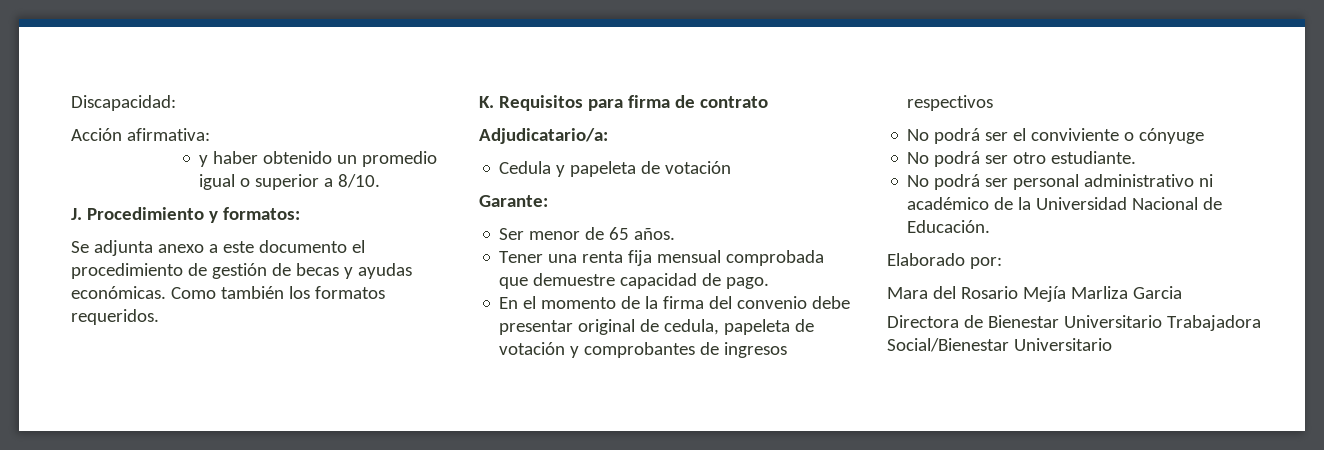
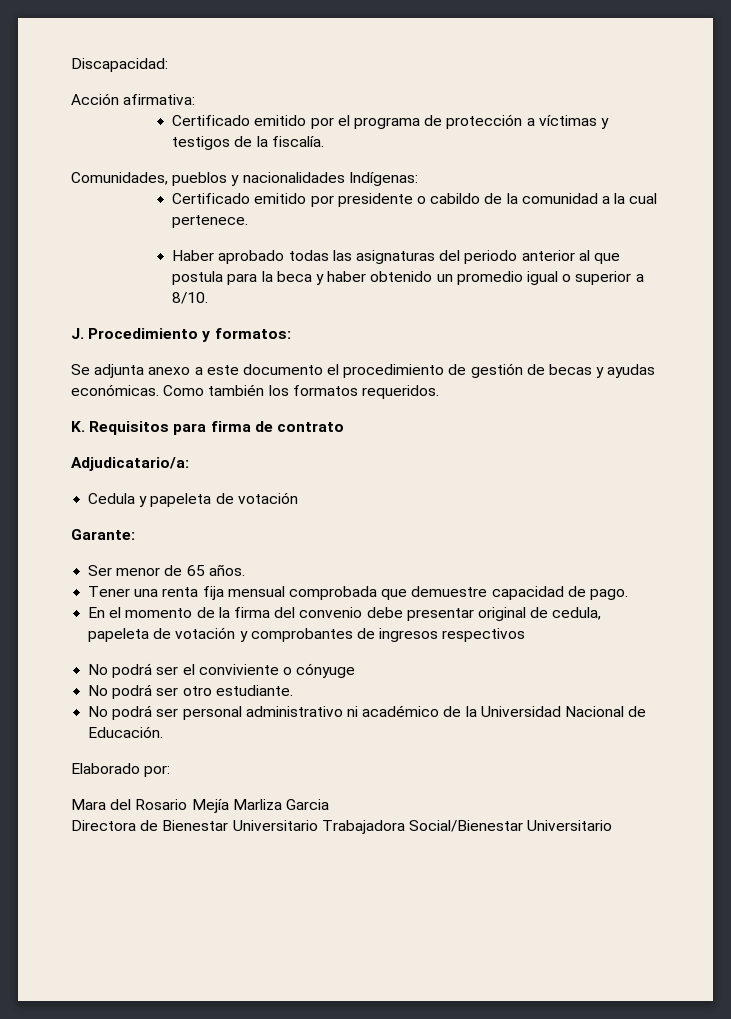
- y haber obtenido un promedio igual o superior a 8/10.
+ Certificado emitido por el programa de protección a víctimas y testigos de la fiscalía.
+ Comunidades, pueblos y nacionalidades Indígenas:
+ Certificado emitido por presidente o cabildo de la comunidad a la cual pertenece.
+ Haber aprobado todas las asignaturas del periodo anterior al que postula para la beca y haber obtenido un promedio igual o superior a 8/10.

